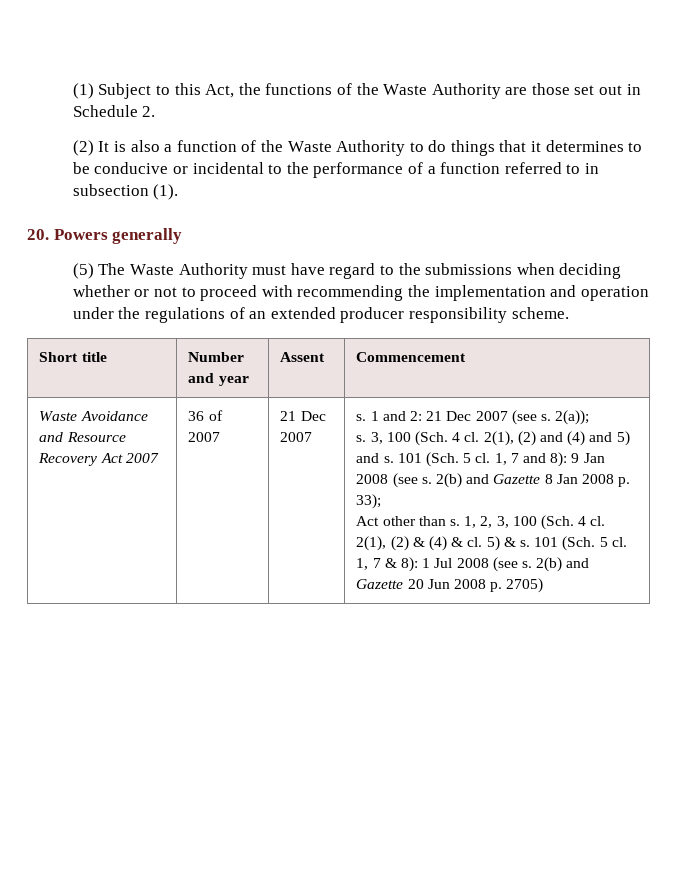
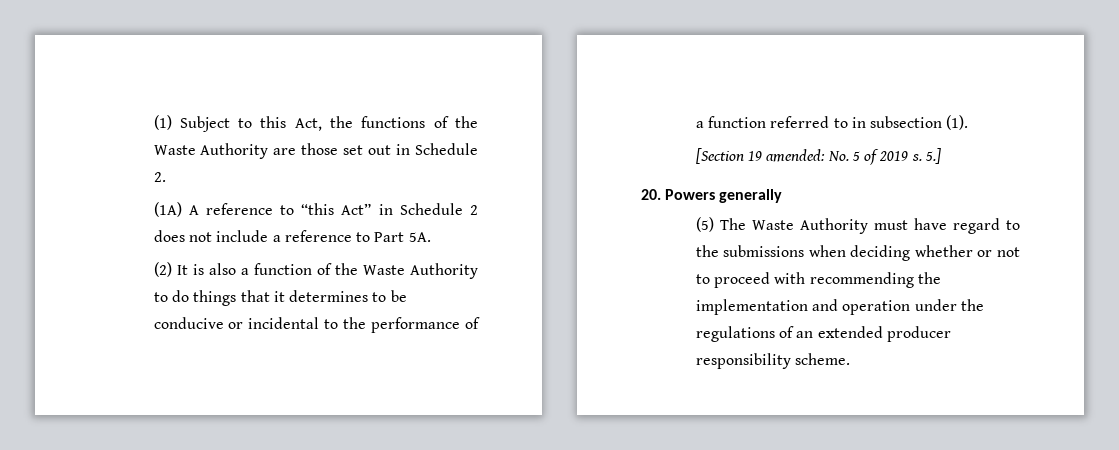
+ (1A) A reference to “this Act” in Schedule 2 does not include a reference to Part 5A.
+ [Section 19 amended: No. 5 of 2019 s. 5.]
- Short title | Number and year | Assent | Commencement
- Waste Avoidance and Resource Recovery Act 2007 | 36 of 2007 | 21 Dec 2007 | s. 1 and 2: 21 Dec 2007 (see s. 2(a));
- s. 3, 100 (Sch. 4 cl. 2(1), (2) and (4) and 5) and s. 101 (Sch. 5 cl. 1, 7 and 8): 9 Jan 2008 (see s. 2(b) and Gazette 8 Jan 2008 p. 33);
- Act other than s. 1, 2, 3, 100 (Sch. 4 cl. 2(1), (2) & (4) & cl. 5) & s. 101 (Sch. 5 cl. 1, 7 & 8): 1 Jul 2008 (see s. 2(b) and Gazette 20 Jun 2008 p. 2705)

